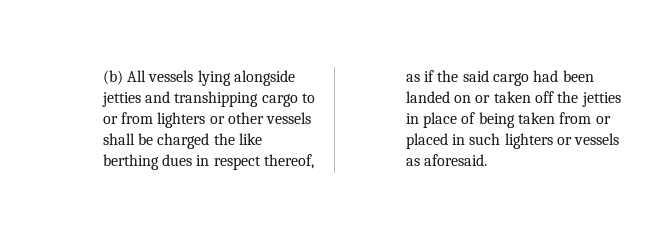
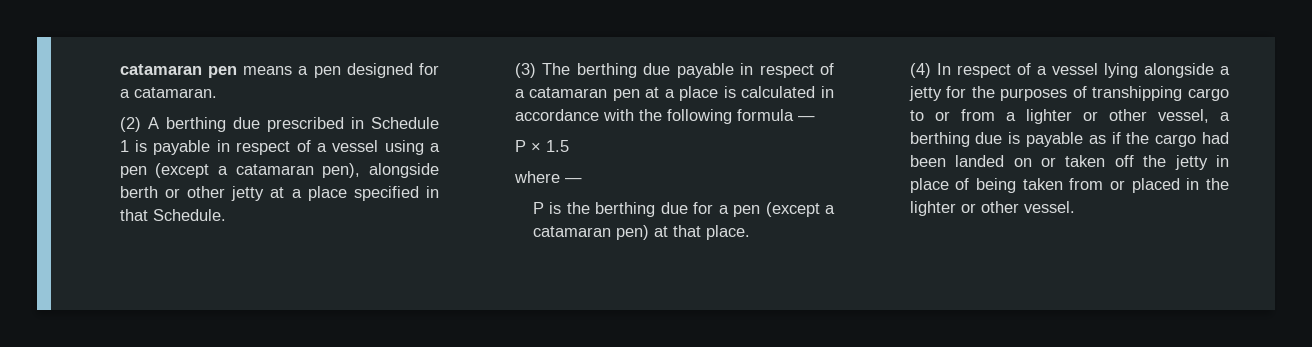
- (b) All vessels lying alongside jetties and transhipping cargo to or from lighters or other vessels shall be charged the like berthing dues in respect thereof, as if the said cargo had been landed on or taken off the jetties in place of being taken from or placed in such lighters or vessels as aforesaid.
+ catamaran pen means a pen designed for a catamaran.
+ (2) A berthing due prescribed in Schedule 1 is payable in respect of a vessel using a pen (except a catamaran pen), alongside berth or other jetty at a place specified in that Schedule.
+ (3) The berthing due payable in respect of a catamaran pen at a place is calculated in accordance with the following formula —
+ P × 1.5
+ where —
+ P is the berthing due for a pen (except a catamaran pen) at that place.
+ (4) In respect of a vessel lying alongside a jetty for the purposes of transhipping cargo to or from a lighter or other vessel, a berthing due is payable as if the cargo had been landed on or taken off the jetty in place of being taken from or placed in the lighter or other vessel.

